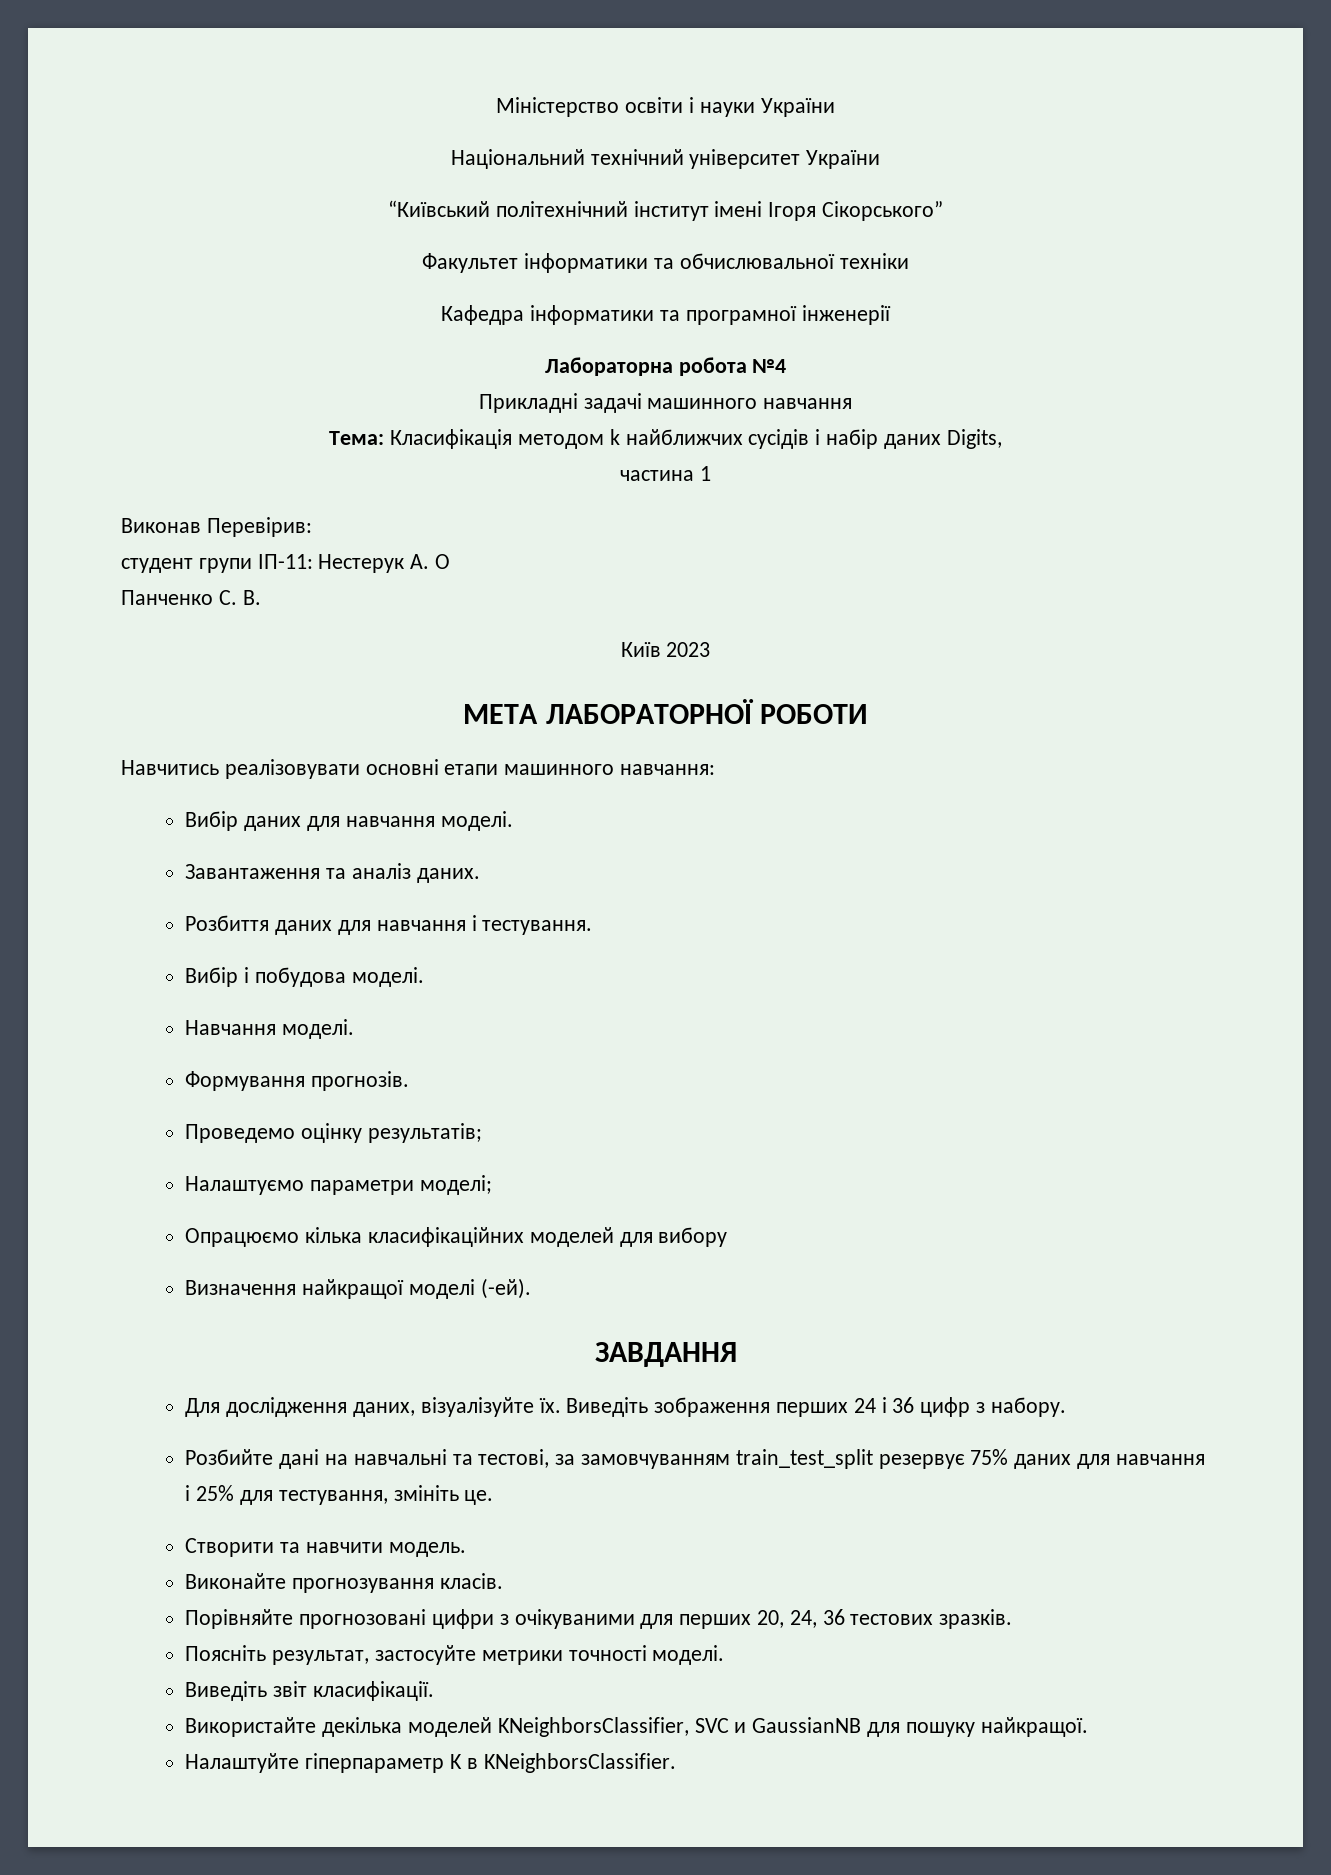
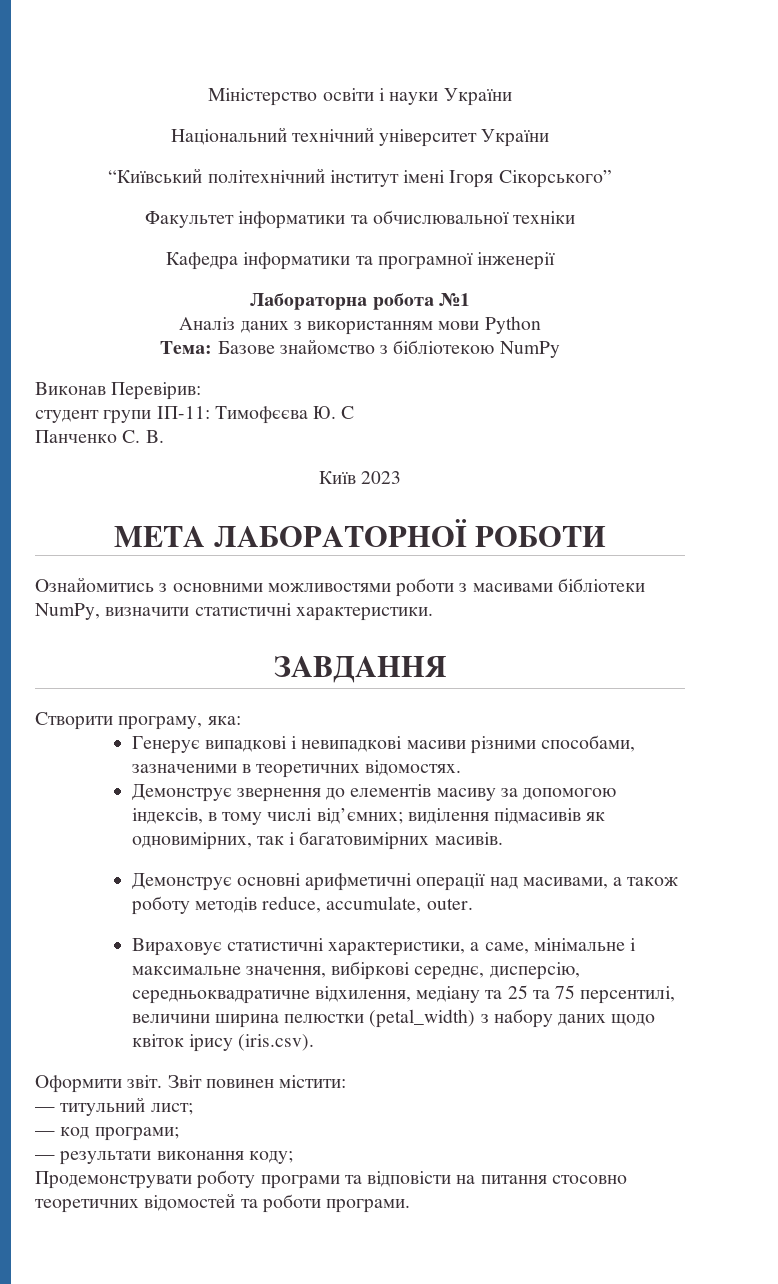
- Лабораторна робота №4
- Прикладні задачі машинного навчання
- Тема: Класифікація методом k найближчих сусідів і набір даних Digits,
- частина 1
+ Лабораторна робота №1
+ Аналіз даних з використанням мови Python
+ Тема: Базове знайомство з бібліотекою NumPy
- студент групи ІП-11: Нестерук А. О
+ студент групи ІП-11: Тимофєєва Ю. С
- Навчитись реалізовувати основні етапи машинного навчання:
- Вибір даних для навчання моделі.
- Завантаження та аналіз даних.
- Розбиття даних для навчання і тестування.
- Вибір і побудова моделі.
- Навчання моделі.
- Формування прогнозів.
- Проведемо оцінку результатів;
- Налаштуємо параметри моделі;
- Опрацюємо кілька класифікаційних моделей для вибору
- Визначення найкращої моделі (-ей).
+ Ознайомитись з основними можливостями роботи з масивами бібліотеки NumPy, визначити статистичні характеристики.
  ЗАВДАННЯ
- Для дослідження даних, візуалізуйте їх. Виведіть зображення перших 24 і 36 цифр з набору.
- Розбийте дані на навчальні та тестові, за замовчуванням train_test_split резервує 75% даних для навчання і 25% для тестування, змініть це.
- Створити та навчити модель.
- Виконайте прогнозування класів.
- Порівняйте прогнозовані цифри з очікуваними для перших 20, 24, 36 тестових зразків.
- Поясніть результат, застосуйте метрики точності моделі.
- Виведіть звіт класифікації.
- Використайте декілька моделей KNeighborsClassifier, SVC и GaussianNB для пошуку найкращої.
- Налаштуйте гіперпараметр K в KNeighborsClassifier.
+ Створити програму, яка:
+ Генерує випадкові і невипадкові масиви різними способами, зазначеними в теоретичних відомостях.
+ Демонструє звернення до елементів масиву за допомогою індексів, в тому числі від’ємних; виділення підмасивів як одновимірних, так і багатовимірних масивів.
+ Демонструє основні арифметичні операції над масивами, а також роботу методів reduce, accumulate, outer.
+ Вираховує статистичні характеристики, а саме, мінімальне і максимальне значення, вибіркові середнє, дисперсію, середньоквадратичне відхилення, медіану та 25 та 75 персентилі, величини ширина пелюстки (petal_width) з набору даних щодо квіток ірису (iris.csv).
+ Оформити звіт. Звіт повинен містити:
+ — титульний лист;
+ — код програми;
+ — результати виконання коду;
+ Продемонструвати роботу програми та відповісти на питання стосовно теоретичних відомостей та роботи програми.

